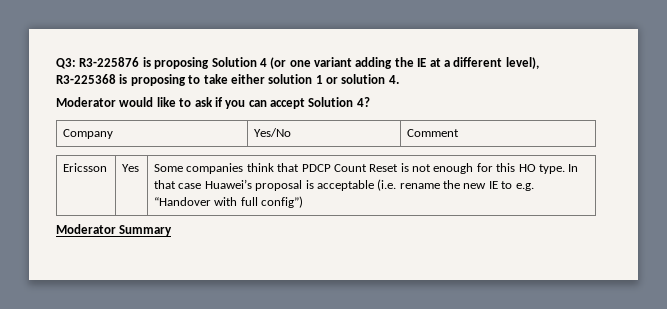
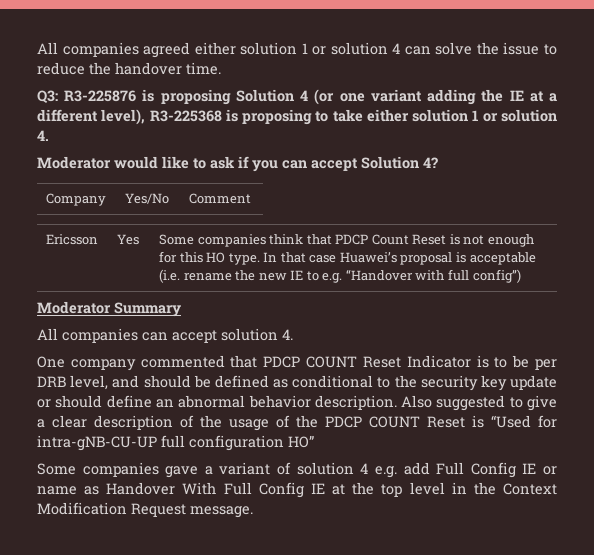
+ All companies agreed either solution 1 or solution 4 can solve the issue to reduce the handover time.
+ All companies can accept solution 4.
+ One company commented that PDCP COUNT Reset Indicator is to be per DRB level, and should be defined as conditional to the security key update or should define an abnormal behavior description. Also suggested to give a clear description of the usage of the PDCP COUNT Reset is “Used for intra-gNB-CU-UP full configuration HO”
+ Some companies gave a variant of solution 4 e.g. add Full Config IE or name as Handover With Full Config IE at the top level in the Context Modification Request message.

